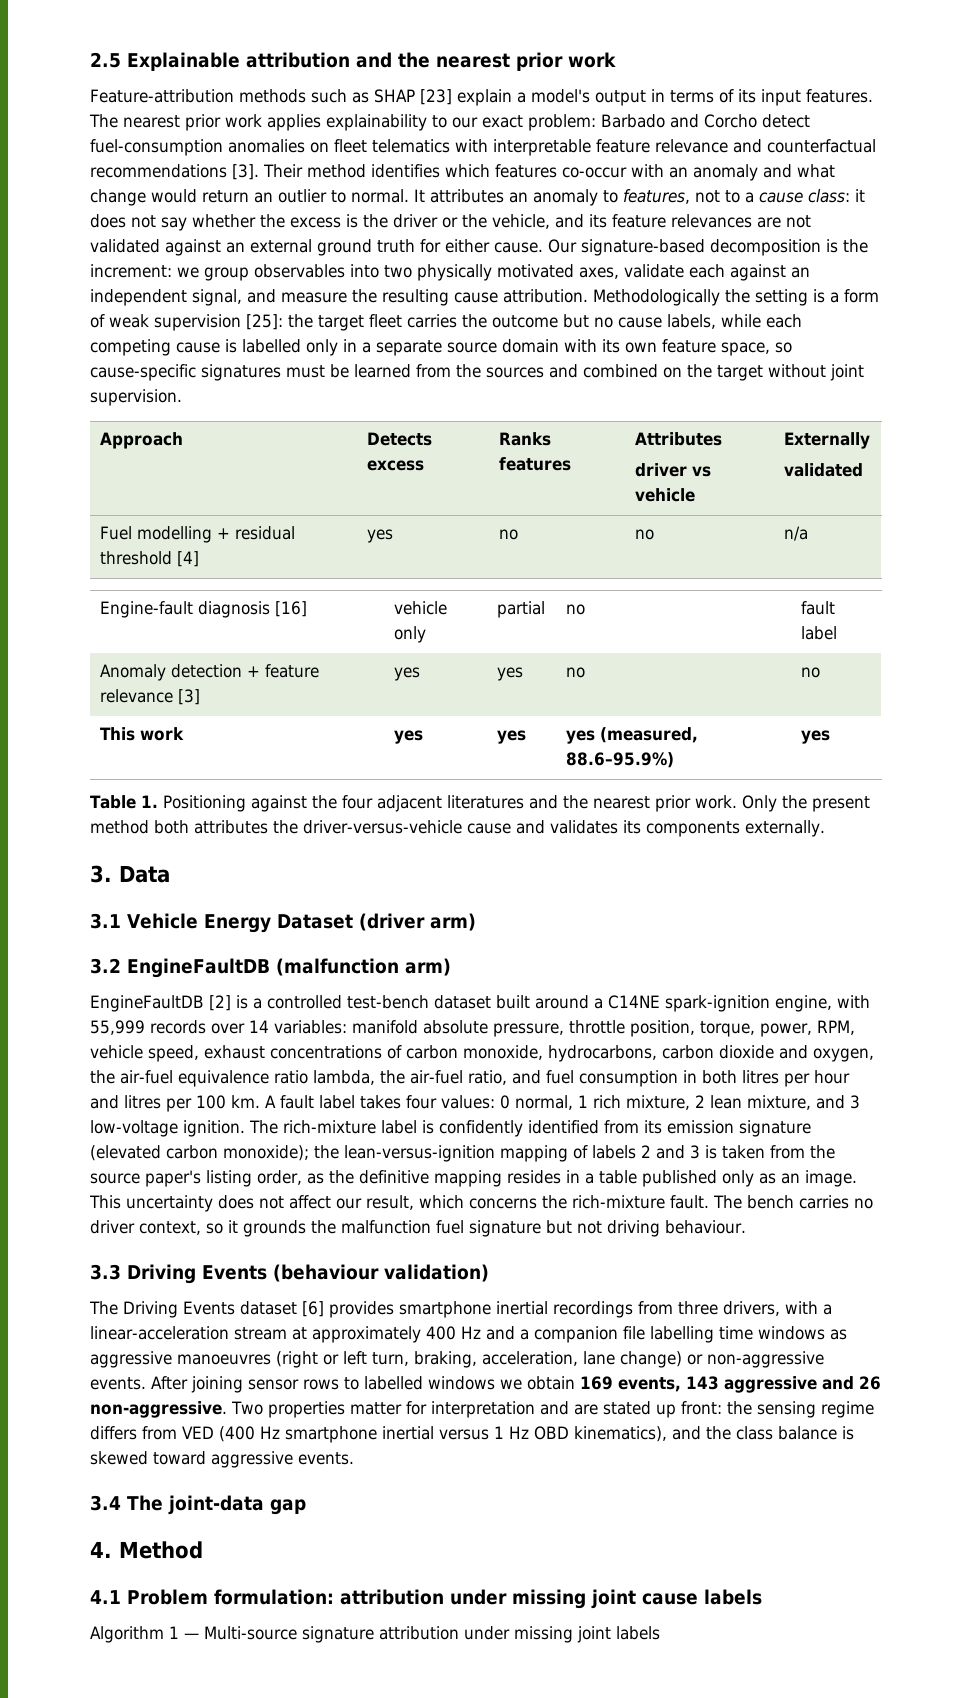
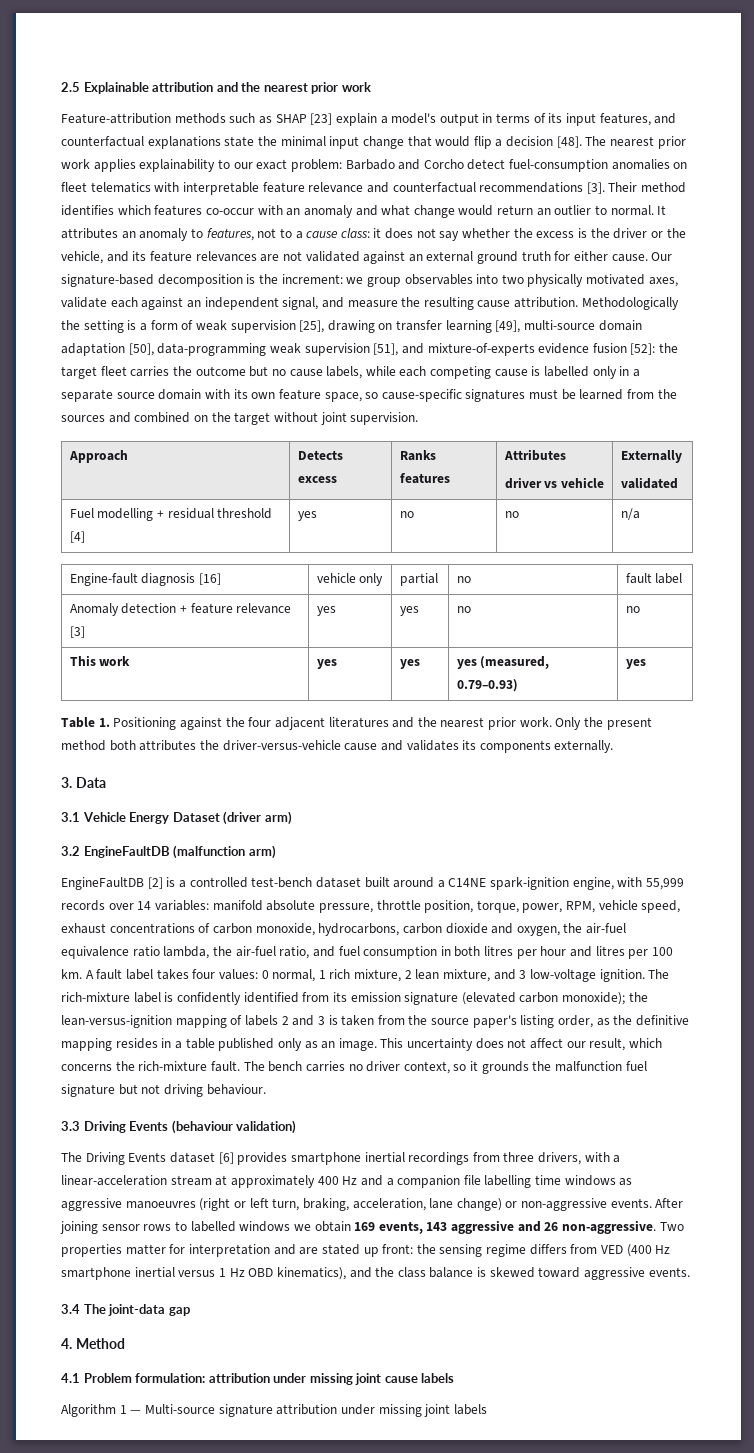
- Feature-attribution methods such as SHAP [23] explain a model's output in terms of its input features.
+ Feature-attribution methods such as SHAP [23] explain a model's output in terms of its input features, and counterfactual explanations state the minimal input change that would flip a decision [48].
- Methodologically the setting is a form of weak supervision [25]: the target fleet carries the outcome but no cause labels, while each competing cause is labelled only in a separate source domain with its own feature space, so cause-specific signatures must be learned from the sources and combined on the target without joint supervision.
+ Methodologically the setting is a form of weak supervision [25], drawing on transfer learning [49], multi-source domain adaptation [50], data-programming weak supervision [51], and mixture-of-experts evidence fusion [52]: the target fleet carries the outcome but no cause labels, while each competing cause is labelled only in a separate source domain with its own feature space, so cause-specific signatures must be learned from the sources and combined on the target without joint supervision.
- This work | yes | yes | yes (measured, 88.6–95.9%) | yes
+ This work | yes | yes | yes (measured, 0.79–0.93) | yes

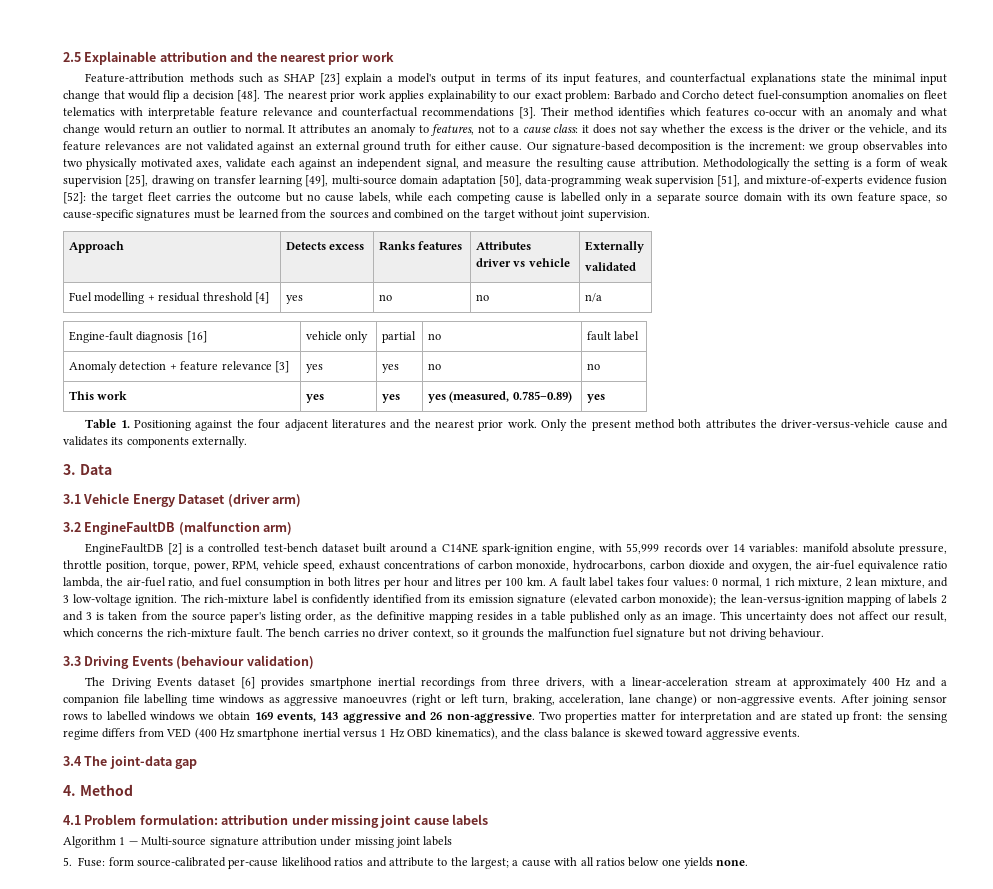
- This work | yes | yes | yes (measured, 0.79–0.93) | yes
+ This work | yes | yes | yes (measured, 0.785–0.89) | yes
+ 5. Fuse: form source-calibrated per-cause likelihood ratios and attribute to the largest; a cause with all ratios below one yields none.

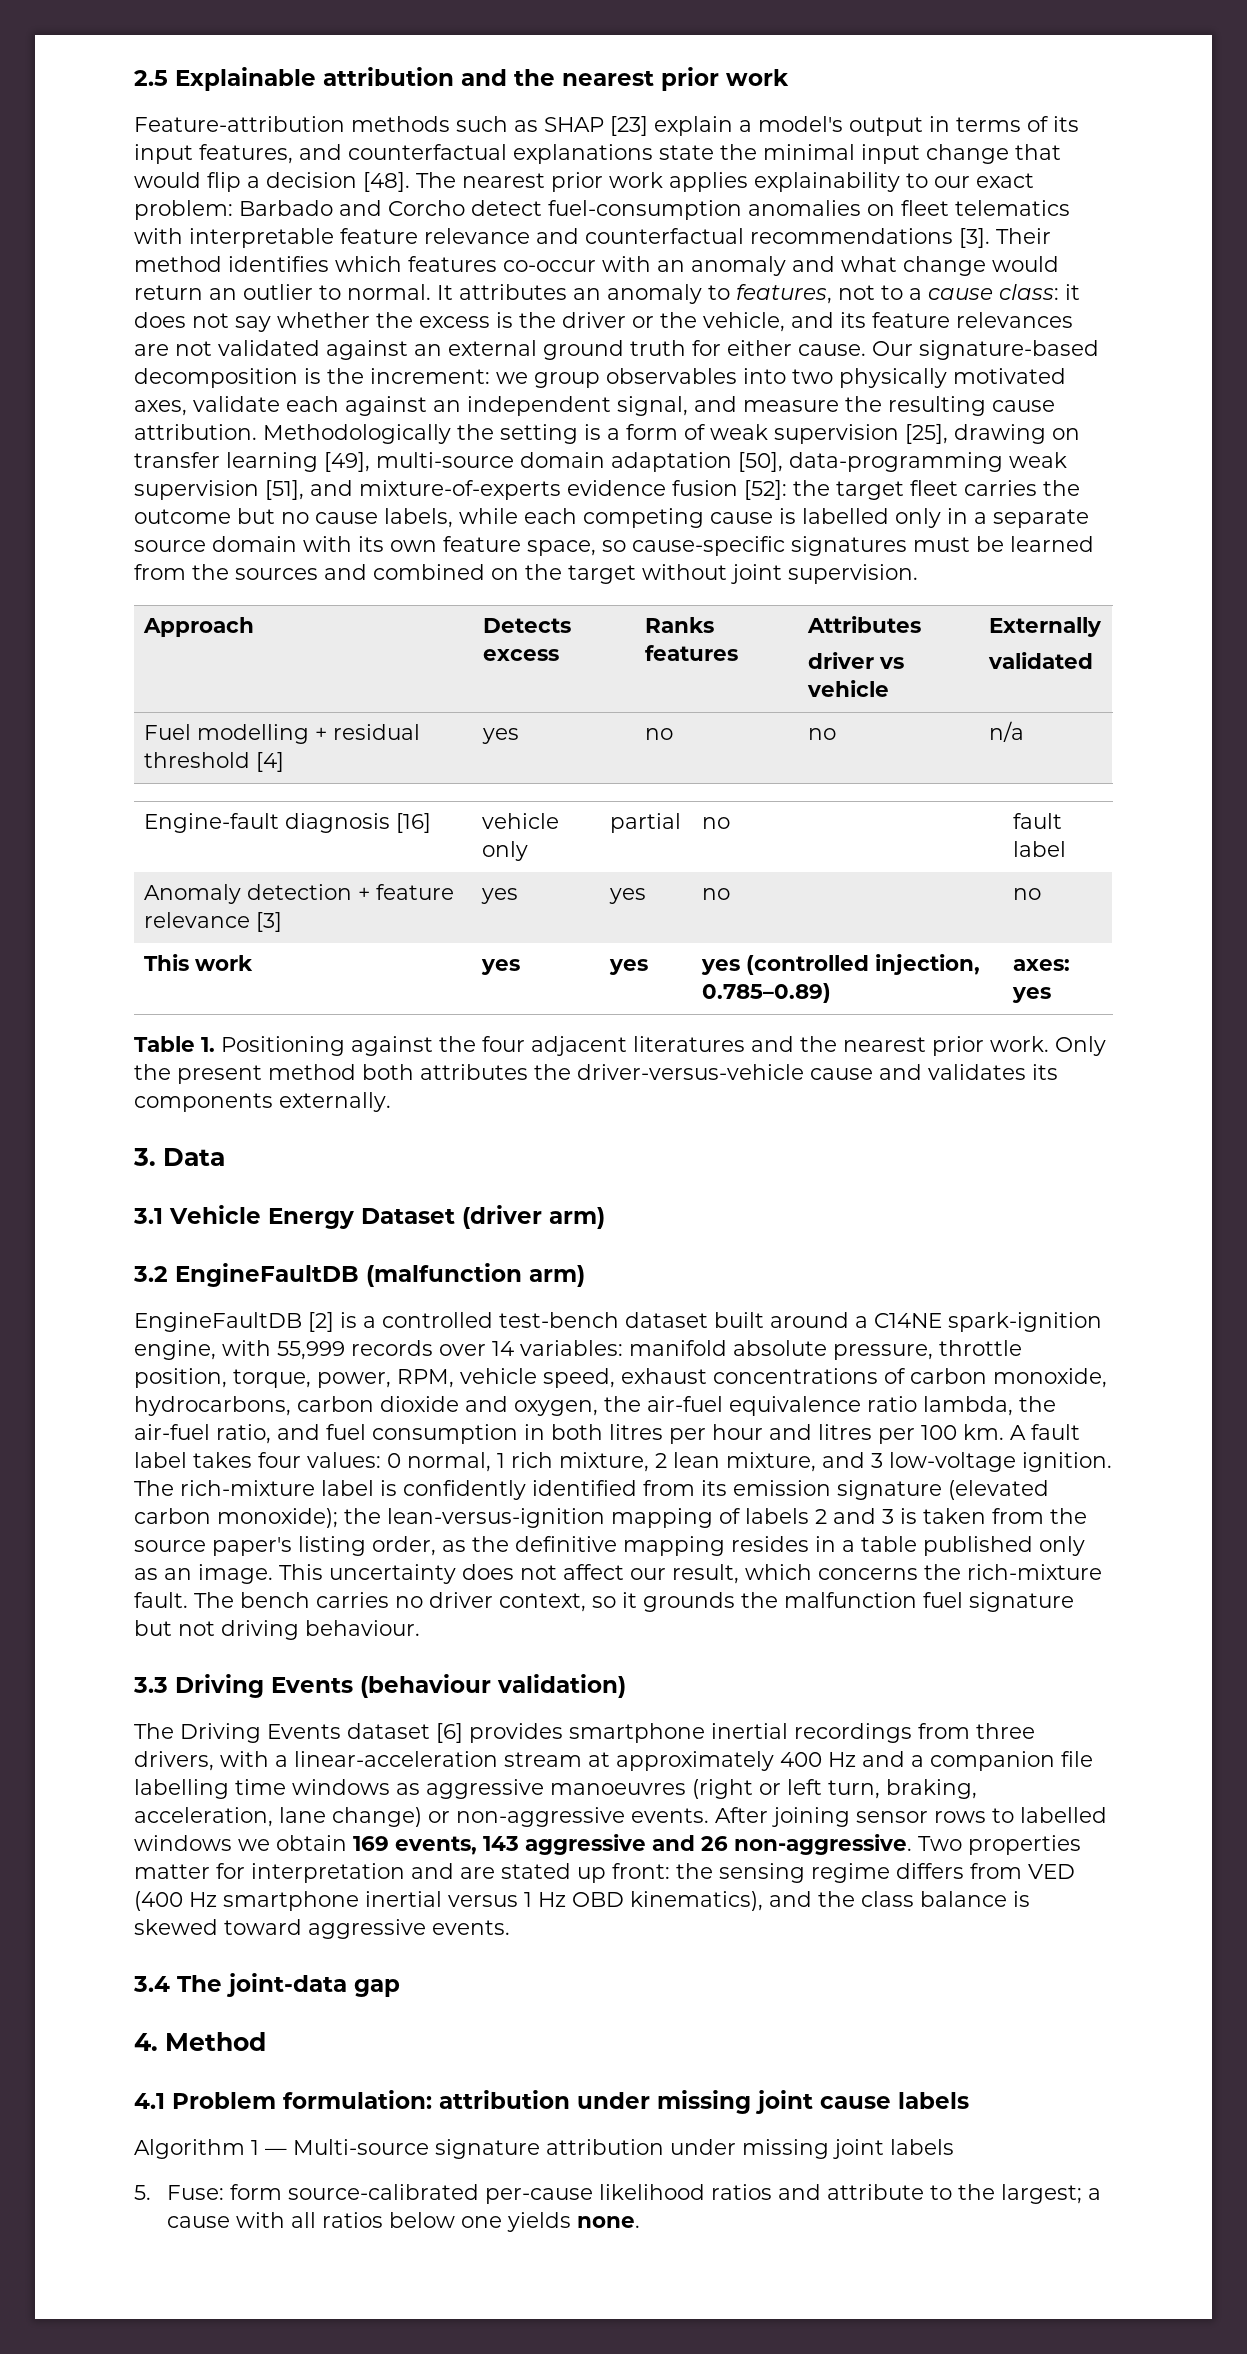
- This work | yes | yes | yes (measured, 0.785–0.89) | yes
+ This work | yes | yes | yes (controlled injection, 0.785–0.89) | axes: yes

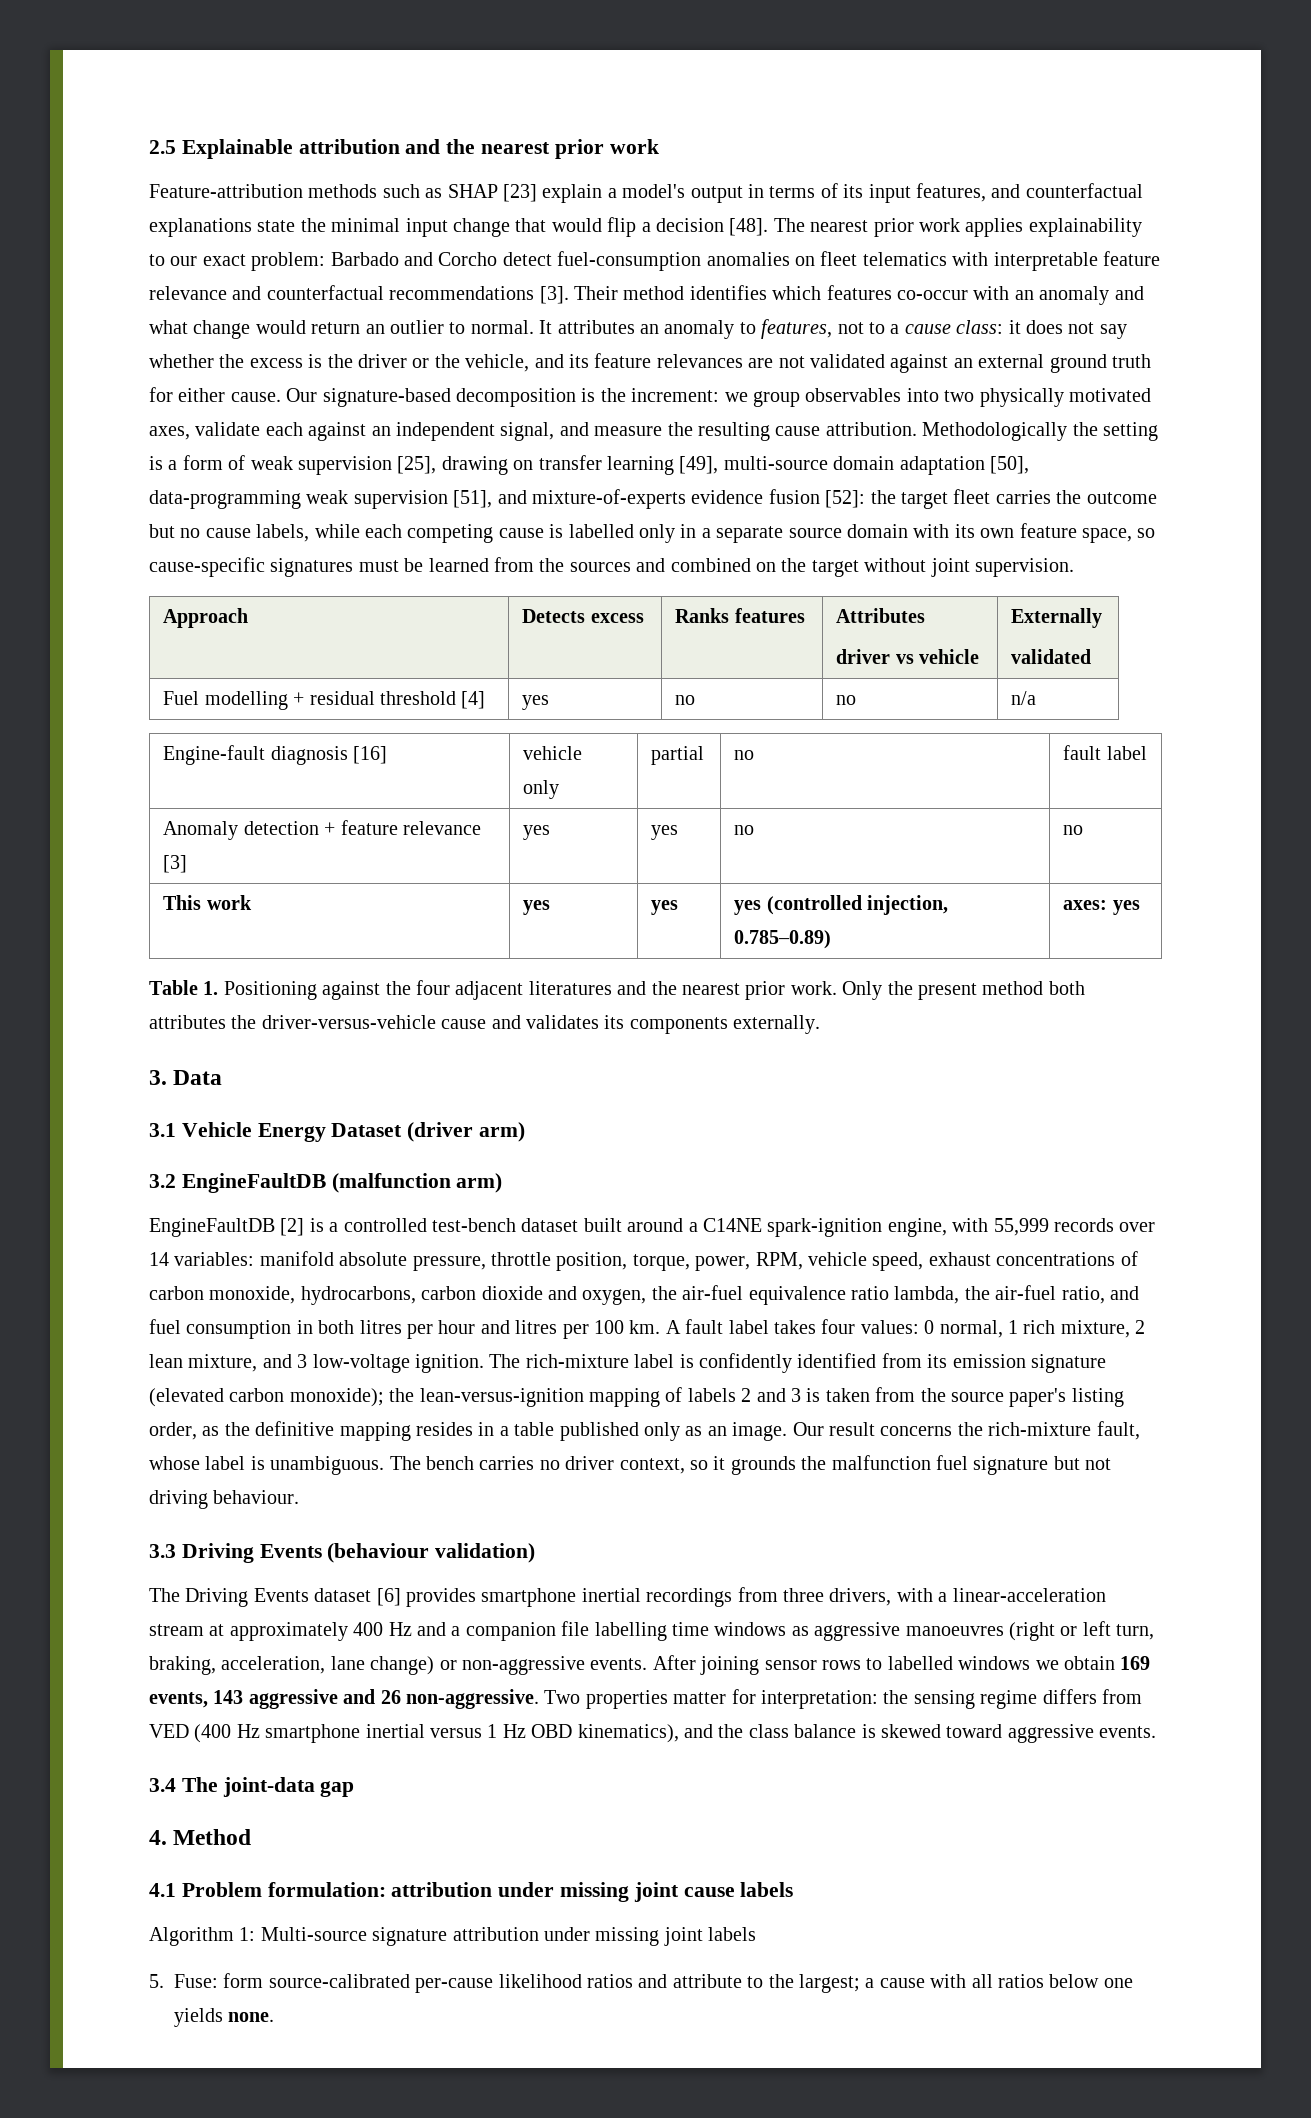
- This uncertainty does not affect our result, which concerns the rich-mixture fault.
+ Our result concerns the rich-mixture fault, whose label is unambiguous.
- Two properties matter for interpretation and are stated up front: the sensing regime differs from VED (400 Hz smartphone inertial versus 1 Hz OBD kinematics), and the class balance is skewed toward aggressive events.
+ Two properties matter for interpretation: the sensing regime differs from VED (400 Hz smartphone inertial versus 1 Hz OBD kinematics), and the class balance is skewed toward aggressive events.
- Algorithm 1 — Multi-source signature attribution under missing joint labels
+ Algorithm 1: Multi-source signature attribution under missing joint labels

